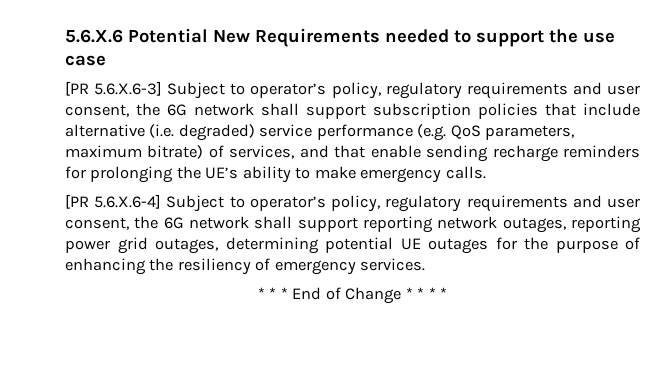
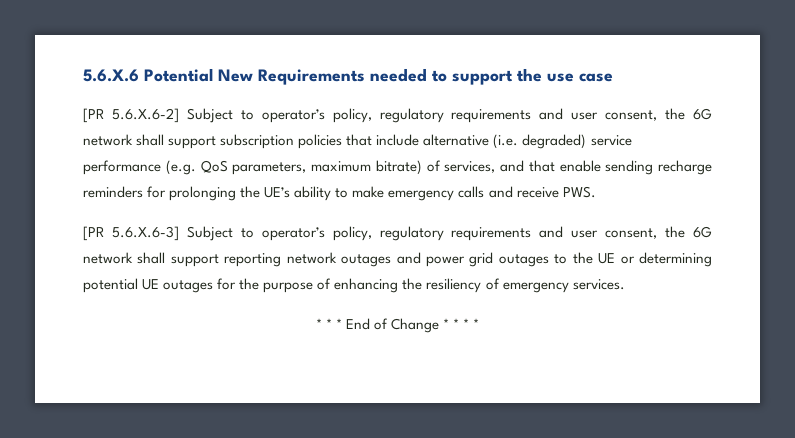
- [PR 5.6.X.6-3] Subject to operator’s policy, regulatory requirements and user consent, the 6G network shall support subscription policies that include alternative (i.e. degraded) service performance (e.g. QoS parameters, maximum bitrate) of services, and that enable sending recharge reminders for prolonging the UE’s ability to make emergency calls.
- [PR 5.6.X.6-4] Subject to operator’s policy, regulatory requirements and user consent, the 6G network shall support reporting network outages, reporting power grid outages, determining potential UE outages for the purpose of enhancing the resiliency of emergency services.
+ [PR 5.6.X.6-2] Subject to operator’s policy, regulatory requirements and user consent, the 6G network shall support subscription policies that include alternative (i.e. degraded) service performance (e.g. QoS parameters, maximum bitrate) of services, and that enable sending recharge reminders for prolonging the UE’s ability to make emergency calls and receive PWS.
+ [PR 5.6.X.6-3] Subject to operator’s policy, regulatory requirements and user consent, the 6G network shall support reporting network outages and power grid outages to the UE or determining potential UE outages for the purpose of enhancing the resiliency of emergency services.

